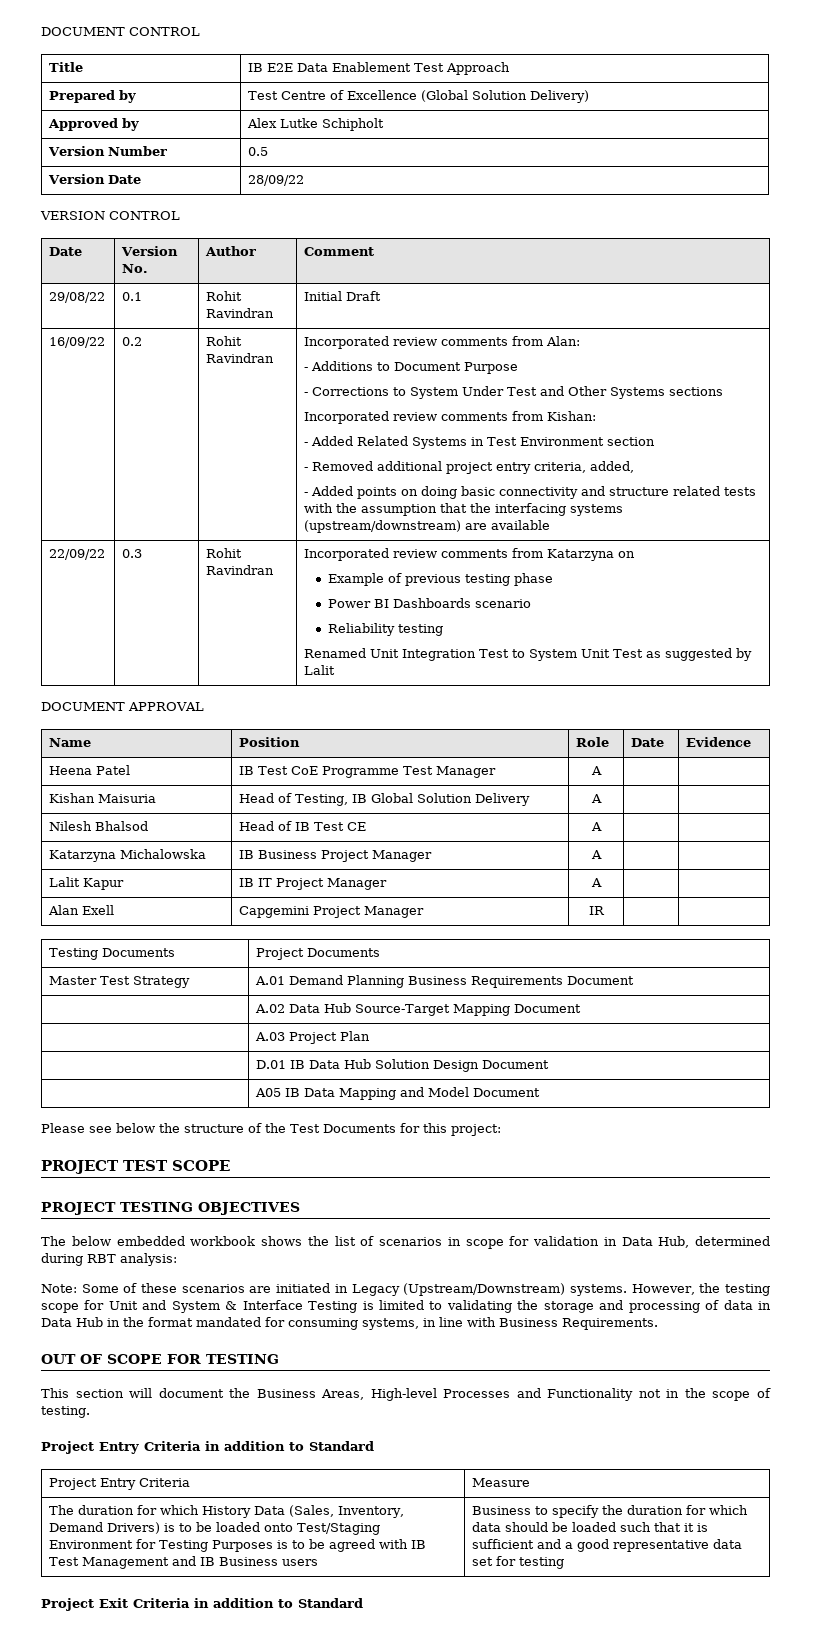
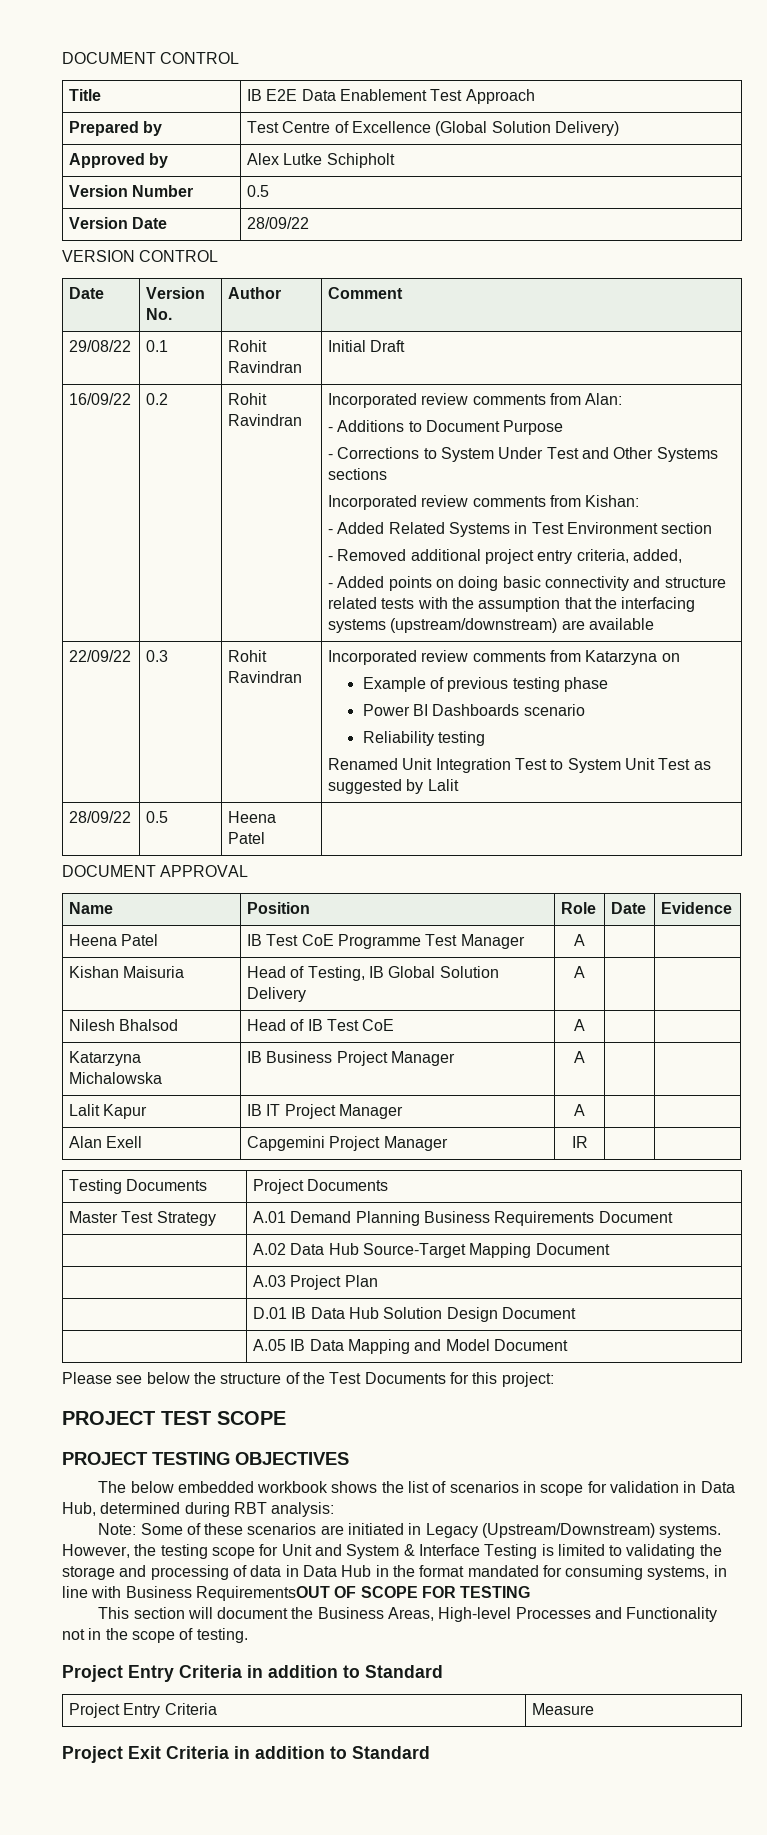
+ 28/09/22 | 0.5 | Heena Patel |
- Nilesh Bhalsod | Head of IB Test CE | A | |
+ Nilesh Bhalsod | Head of IB Test CoE | A | |
- | A05 IB Data Mapping and Model Document
+ | A.05 IB Data Mapping and Model Document
- However, the testing scope for Unit and System & Interface Testing is limited to validating the storage and processing of data in Data Hub in the format mandated for consuming systems, in line with Business Requirements.
- OUT OF SCOPE FOR TESTING
+ However, the testing scope for Unit and System & Interface Testing is limited to validating the storage and processing of data in Data Hub in the format mandated for consuming systems, in line with Business RequirementsOUT OF SCOPE FOR TESTING
- The duration for which History Data (Sales, Inventory, Demand Drivers) is to be loaded onto Test/Staging Environment for Testing Purposes is to be agreed with IB Test Management and IB Business users | Business to specify the duration for which data should be loaded such that it is sufficient and a good representative data set for testing

